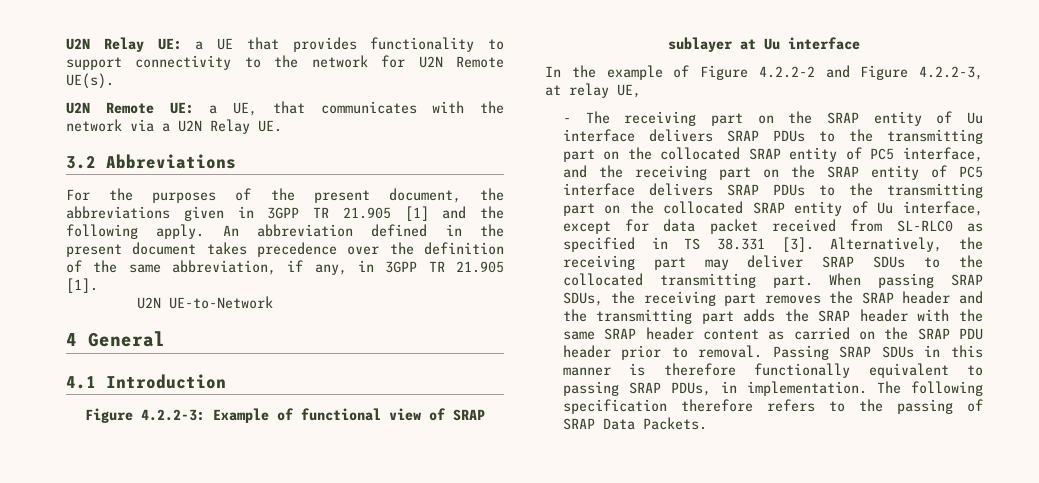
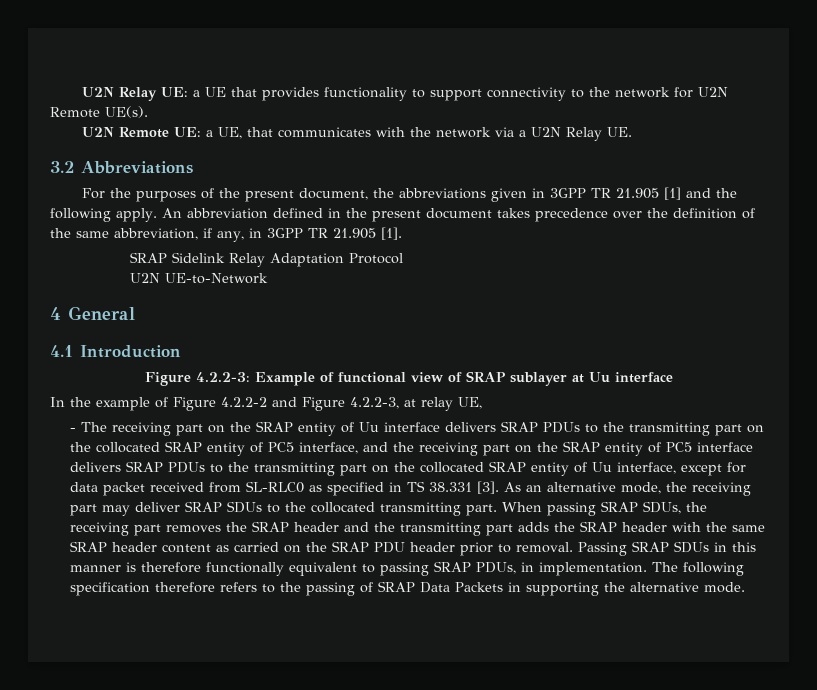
+ SRAP Sidelink Relay Adaptation Protocol
- Alternatively, the receiving part may deliver SRAP SDUs to the collocated transmitting part.
+ As an alternative mode, the receiving part may deliver SRAP SDUs to the collocated transmitting part.
- The following specification therefore refers to the passing of SRAP Data Packets.
+ The following specification therefore refers to the passing of SRAP Data Packets in supporting the alternative mode.

